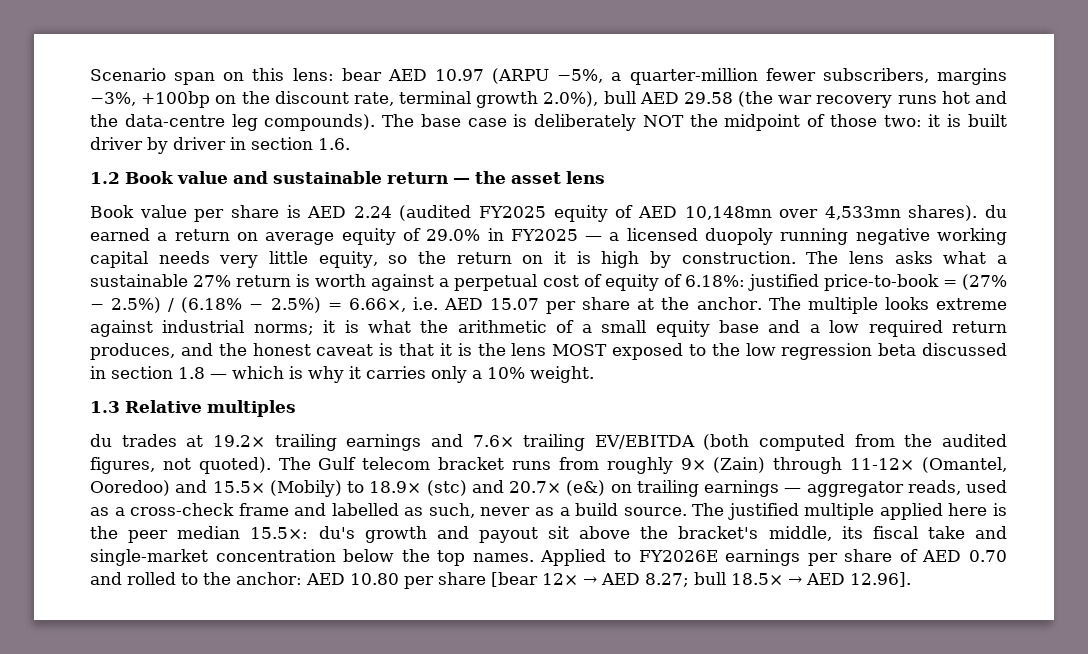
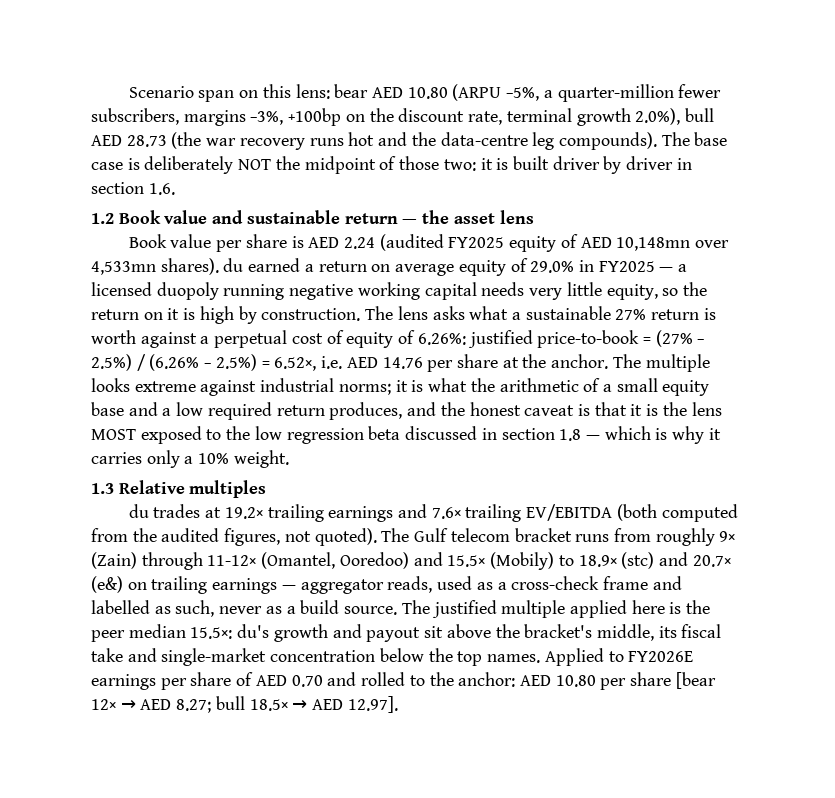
- Scenario span on this lens: bear AED 10.97 (ARPU −5%, a quarter-million fewer subscribers, margins −3%, +100bp on the discount rate, terminal growth 2.0%), bull AED 29.58 (the war recovery runs hot and the data-centre leg compounds).
+ Scenario span on this lens: bear AED 10.80 (ARPU −5%, a quarter-million fewer subscribers, margins −3%, +100bp on the discount rate, terminal growth 2.0%), bull AED 28.73 (the war recovery runs hot and the data-centre leg compounds).
- The lens asks what a sustainable 27% return is worth against a perpetual cost of equity of 6.18%: justified price-to-book = (27% − 2.5%) / (6.18% − 2.5%) = 6.66×, i.e. AED 15.07 per share at the anchor.
+ The lens asks what a sustainable 27% return is worth against a perpetual cost of equity of 6.26%: justified price-to-book = (27% − 2.5%) / (6.26% − 2.5%) = 6.52×, i.e. AED 14.76 per share at the anchor.
- Applied to FY2026E earnings per share of AED 0.70 and rolled to the anchor: AED 10.80 per share [bear 12× → AED 8.27; bull 18.5× → AED 12.96].
+ Applied to FY2026E earnings per share of AED 0.70 and rolled to the anchor: AED 10.80 per share [bear 12× → AED 8.27; bull 18.5× → AED 12.97].

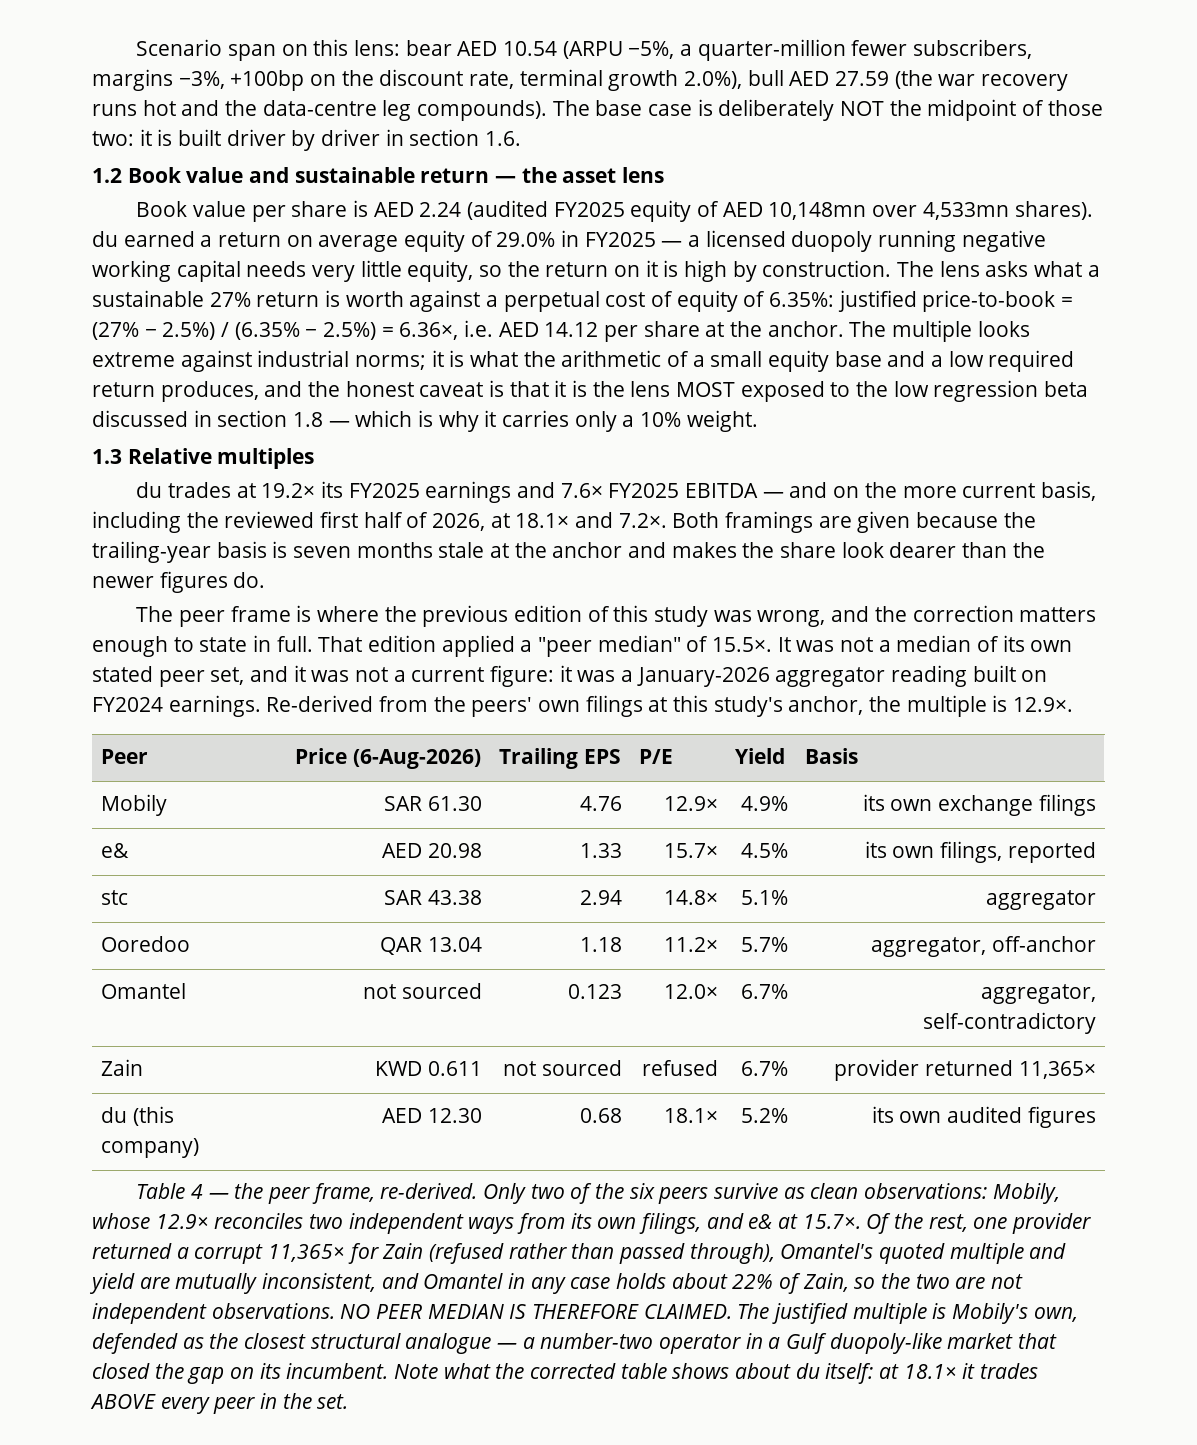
- Scenario span on this lens: bear AED 10.80 (ARPU −5%, a quarter-million fewer subscribers, margins −3%, +100bp on the discount rate, terminal growth 2.0%), bull AED 28.73 (the war recovery runs hot and the data-centre leg compounds).
+ Scenario span on this lens: bear AED 10.54 (ARPU −5%, a quarter-million fewer subscribers, margins −3%, +100bp on the discount rate, terminal growth 2.0%), bull AED 27.59 (the war recovery runs hot and the data-centre leg compounds).
- The lens asks what a sustainable 27% return is worth against a perpetual cost of equity of 6.26%: justified price-to-book = (27% − 2.5%) / (6.26% − 2.5%) = 6.52×, i.e. AED 14.76 per share at the anchor.
+ The lens asks what a sustainable 27% return is worth against a perpetual cost of equity of 6.35%: justified price-to-book = (27% − 2.5%) / (6.35% − 2.5%) = 6.36×, i.e. AED 14.12 per share at the anchor.
- du trades at 19.2× trailing earnings and 7.6× trailing EV/EBITDA (both computed from the audited figures, not quoted). The Gulf telecom bracket runs from roughly 9× (Zain) through 11-12× (Omantel, Ooredoo) and 15.5× (Mobily) to 18.9× (stc) and 20.7× (e&) on trailing earnings — aggregator reads, used as a cross-check frame and labelled as such, never as a build source. The justified multiple applied here is the peer median 15.5×: du's growth and payout sit above the bracket's middle, its fiscal take and single-market concentration below the top names. Applied to FY2026E earnings per share of AED 0.70 and rolled to the anchor: AED 10.80 per share [bear 12× → AED 8.27; bull 18.5× → AED 12.97].
+ du trades at 19.2× its FY2025 earnings and 7.6× FY2025 EBITDA — and on the more current basis, including the reviewed first half of 2026, at 18.1× and 7.2×. Both framings are given because the trailing-year basis is seven months stale at the anchor and makes the share look dearer than the newer figures do.
+ The peer frame is where the previous edition of this study was wrong, and the correction matters enough to state in full. That edition applied a "peer median" of 15.5×. It was not a median of its own stated peer set, and it was not a current figure: it was a January-2026 aggregator reading built on FY2024 earnings. Re-derived from the peers' own filings at this study's anchor, the multiple is 12.9×.
+ Peer | Price (6-Aug-2026) | Trailing EPS | P/E | Yield | Basis
+ Mobily | SAR 61.30 | 4.76 | 12.9× | 4.9% | its own exchange filings
+ e& | AED 20.98 | 1.33 | 15.7× | 4.5% | its own filings, reported
+ stc | SAR 43.38 | 2.94 | 14.8× | 5.1% | aggregator
+ Ooredoo | QAR 13.04 | 1.18 | 11.2× | 5.7% | aggregator, off-anchor
+ Omantel | not sourced | 0.123 | 12.0× | 6.7% | aggregator, self-contradictory
+ Zain | KWD 0.611 | not sourced | refused | 6.7% | provider returned 11,365×
+ du (this company) | AED 12.30 | 0.68 | 18.1× | 5.2% | its own audited figures
+ Table 4 — the peer frame, re-derived. Only two of the six peers survive as clean observations: Mobily, whose 12.9× reconciles two independent ways from its own filings, and e& at 15.7×. Of the rest, one provider returned a corrupt 11,365× for Zain (refused rather than passed through), Omantel's quoted multiple and yield are mutually inconsistent, and Omantel in any case holds about 22% of Zain, so the two are not independent observations. NO PEER MEDIAN IS THEREFORE CLAIMED. The justified multiple is Mobily's own, defended as the closest structural analogue — a number-two operator in a Gulf duopoly-like market that closed the gap on its incumbent. Note what the corrected table shows about du itself: at 18.1× it trades ABOVE every peer in the set.

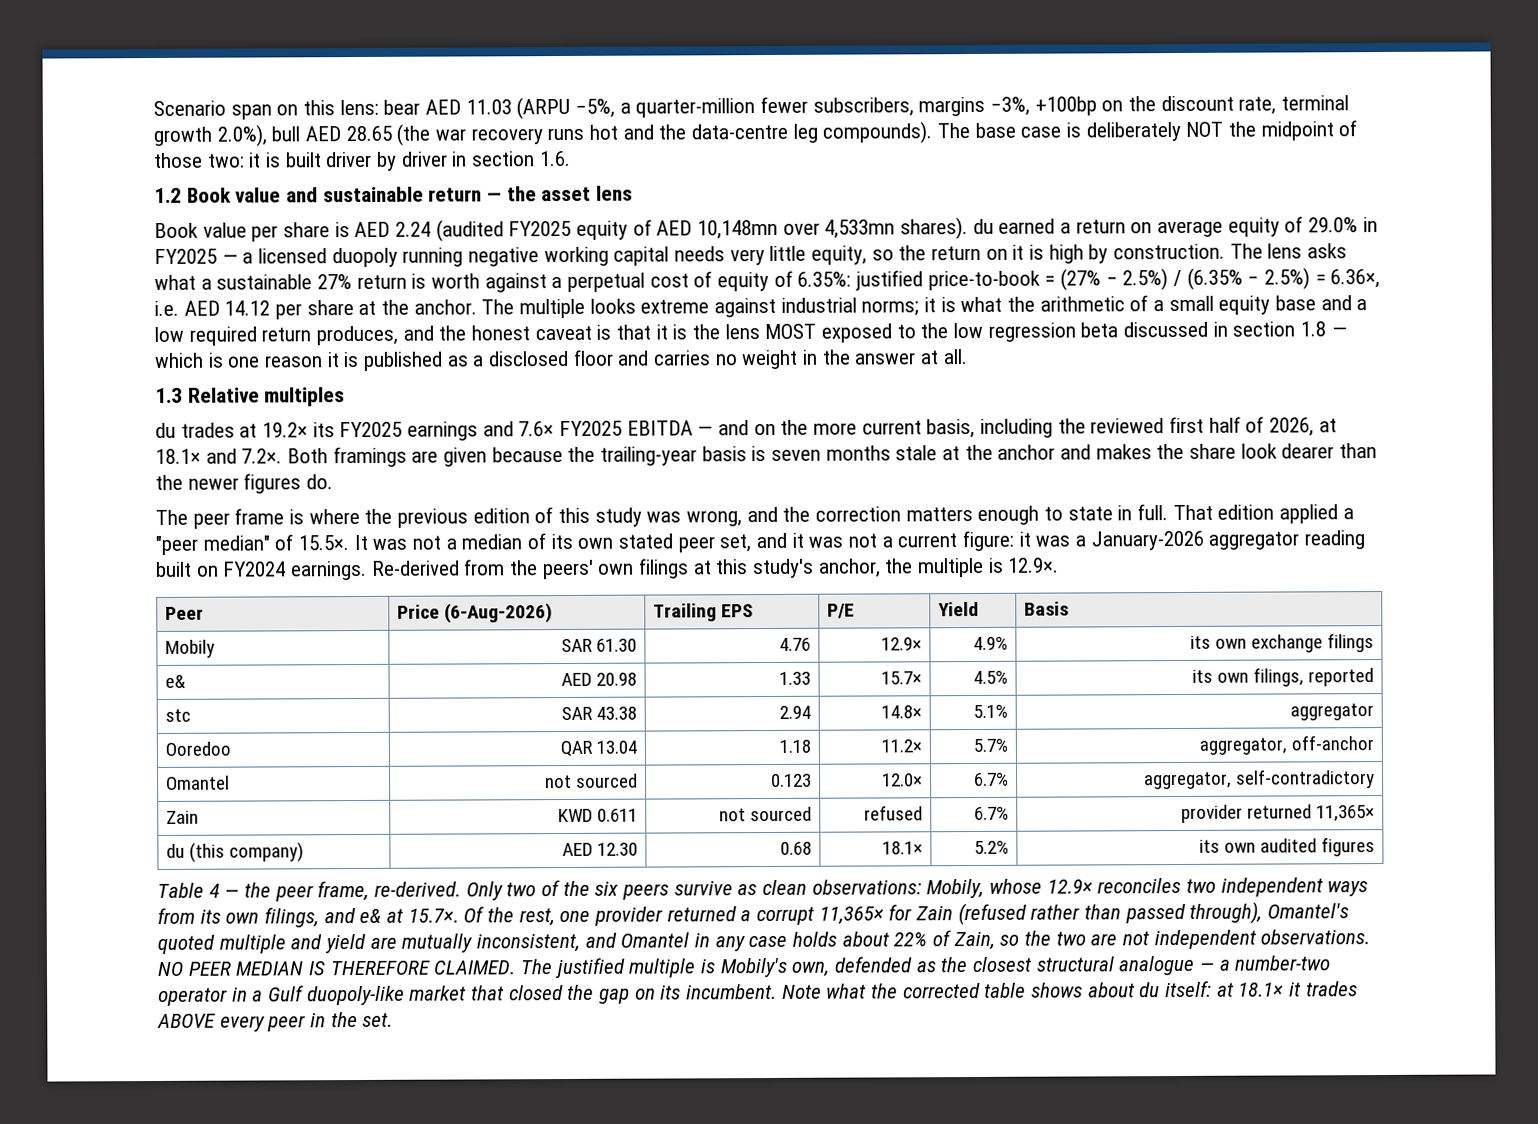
- Scenario span on this lens: bear AED 10.54 (ARPU −5%, a quarter-million fewer subscribers, margins −3%, +100bp on the discount rate, terminal growth 2.0%), bull AED 27.59 (the war recovery runs hot and the data-centre leg compounds).
+ Scenario span on this lens: bear AED 11.03 (ARPU −5%, a quarter-million fewer subscribers, margins −3%, +100bp on the discount rate, terminal growth 2.0%), bull AED 28.65 (the war recovery runs hot and the data-centre leg compounds).
- The multiple looks extreme against industrial norms; it is what the arithmetic of a small equity base and a low required return produces, and the honest caveat is that it is the lens MOST exposed to the low regression beta discussed in section 1.8 — which is why it carries only a 10% weight.
+ The multiple looks extreme against industrial norms; it is what the arithmetic of a small equity base and a low required return produces, and the honest caveat is that it is the lens MOST exposed to the low regression beta discussed in section 1.8 — which is one reason it is published as a disclosed floor and carries no weight in the answer at all.

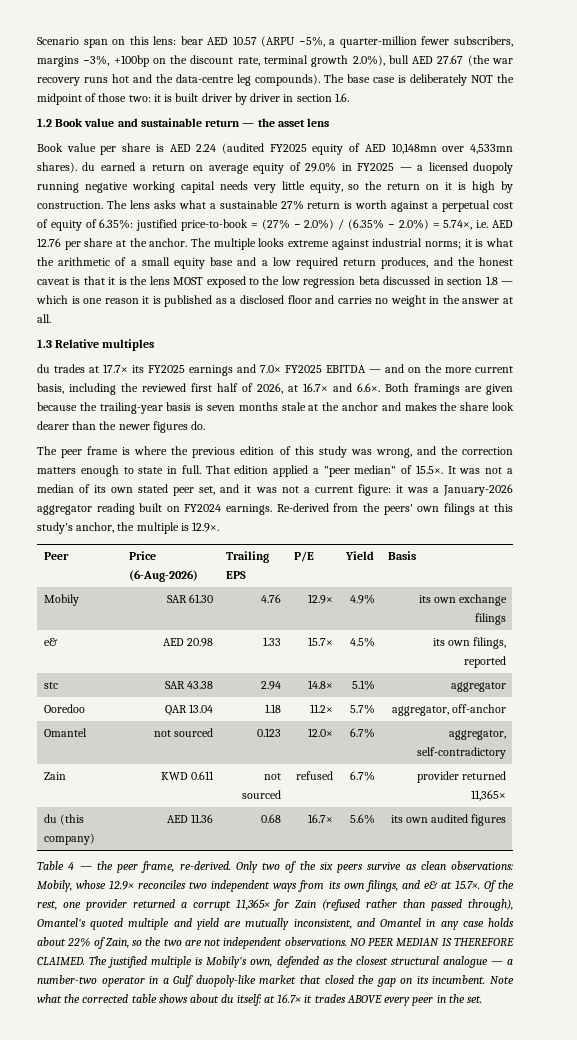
- Scenario span on this lens: bear AED 11.03 (ARPU −5%, a quarter-million fewer subscribers, margins −3%, +100bp on the discount rate, terminal growth 2.0%), bull AED 28.65 (the war recovery runs hot and the data-centre leg compounds).
+ Scenario span on this lens: bear AED 10.57 (ARPU −5%, a quarter-million fewer subscribers, margins −3%, +100bp on the discount rate, terminal growth 2.0%), bull AED 27.67 (the war recovery runs hot and the data-centre leg compounds).
- The lens asks what a sustainable 27% return is worth against a perpetual cost of equity of 6.35%: justified price-to-book = (27% − 2.5%) / (6.35% − 2.5%) = 6.36×, i.e. AED 14.12 per share at the anchor.
+ The lens asks what a sustainable 27% return is worth against a perpetual cost of equity of 6.35%: justified price-to-book = (27% − 2.0%) / (6.35% − 2.0%) = 5.74×, i.e. AED 12.76 per share at the anchor.
- du trades at 19.2× its FY2025 earnings and 7.6× FY2025 EBITDA — and on the more current basis, including the reviewed first half of 2026, at 18.1× and 7.2×. Both framings are given because the trailing-year basis is seven months stale at the anchor and makes the share look dearer than the newer figures do.
+ du trades at 17.7× its FY2025 earnings and 7.0× FY2025 EBITDA — and on the more current basis, including the reviewed first half of 2026, at 16.7× and 6.6×. Both framings are given because the trailing-year basis is seven months stale at the anchor and makes the share look dearer than the newer figures do.
- du (this company) | AED 12.30 | 0.68 | 18.1× | 5.2% | its own audited figures
+ du (this company) | AED 11.36 | 0.68 | 16.7× | 5.6% | its own audited figures
- Note what the corrected table shows about du itself: at 18.1× it trades ABOVE every peer in the set.
+ Note what the corrected table shows about du itself: at 16.7× it trades ABOVE every peer in the set.

